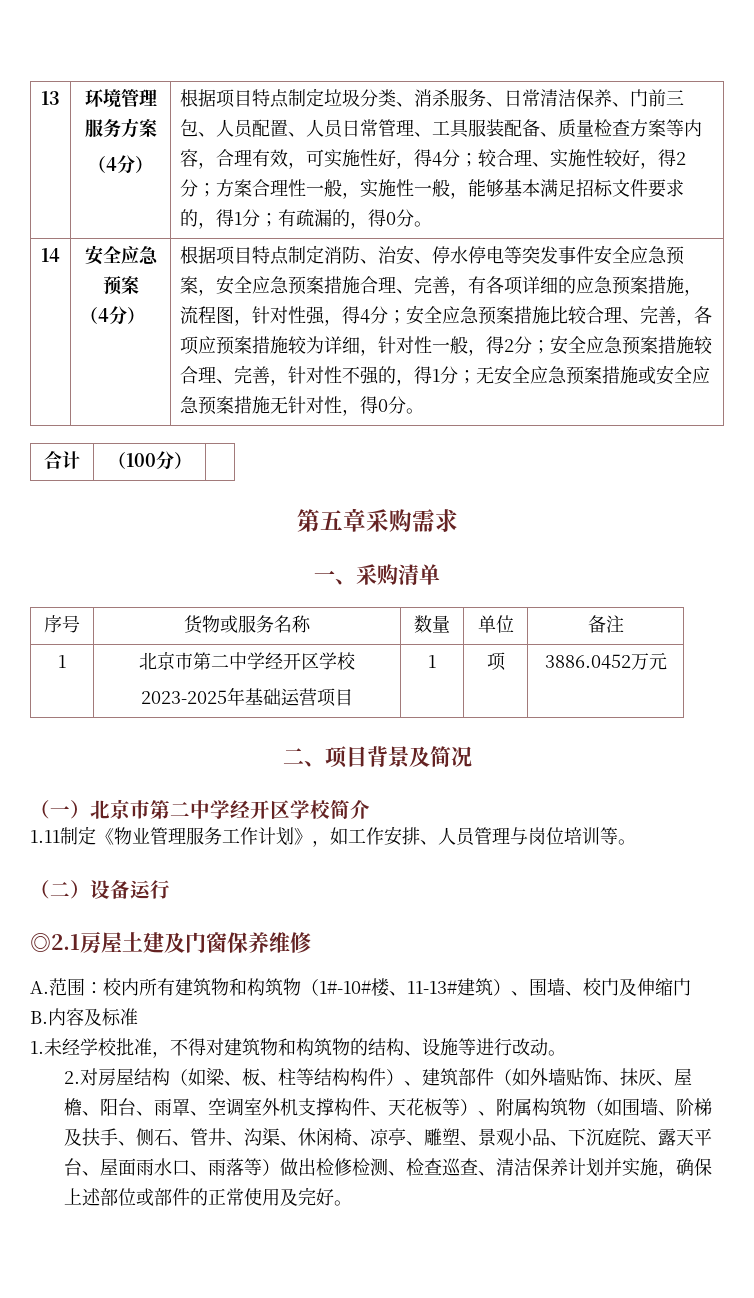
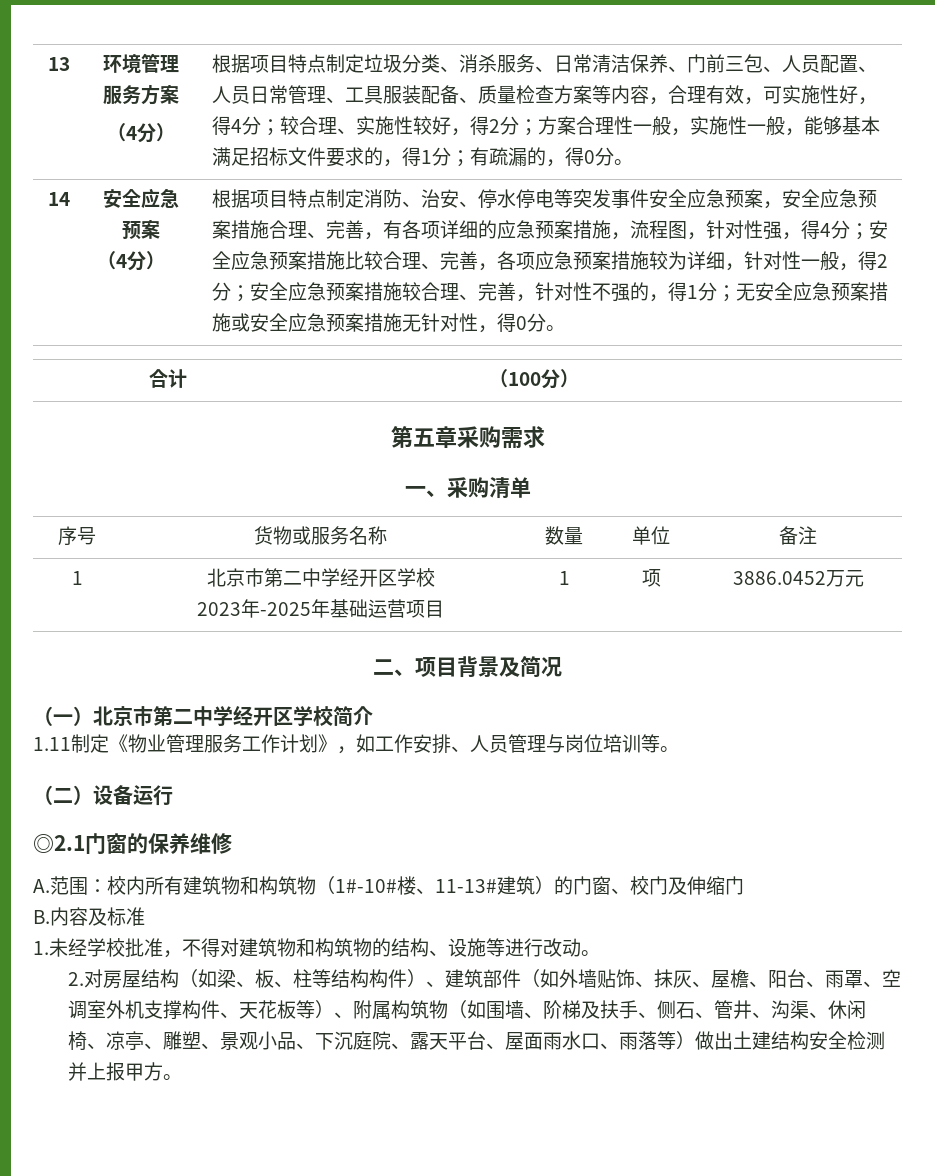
- 安全应急预案措施比较合理、完善，各项应预案措施较为详细，针对性一般，得2分；
+ 安全应急预案措施比较合理、完善，各项应急预案措施较为详细，针对性一般，得2分；
  1 | 北京市第二中学经开区学校
- 2023-2025年基础运营项目 | 1 | 项 | 3886.0452万元
+ 2023年-2025年基础运营项目 | 1 | 项 | 3886.0452万元
- ◎2.1房屋土建及门窗保养维修
+ ◎2.1门窗的保养维修
- A.范围：校内所有建筑物和构筑物（1#-10#楼、11-13#建筑）、围墙、校门及伸缩门
+ A.范围：校内所有建筑物和构筑物（1#-10#楼、11-13#建筑）的门窗、校门及伸缩门
- 2.对房屋结构（如梁、板、柱等结构构件）、建筑部件（如外墙贴饰、抹灰、屋檐、阳台、雨罩、空调室外机支撑构件、天花板等）、附属构筑物（如围墙、阶梯及扶手、侧石、管井、沟渠、休闲椅、凉亭、雕塑、景观小品、下沉庭院、露天平台、屋面雨水口、雨落等）做出检修检测、检查巡查、清洁保养计划并实施，确保上述部位或部件的正常使用及完好。
+ 2.对房屋结构（如梁、板、柱等结构构件）、建筑部件（如外墙贴饰、抹灰、屋檐、阳台、雨罩、空调室外机支撑构件、天花板等）、附属构筑物（如围墙、阶梯及扶手、侧石、管井、沟渠、休闲椅、凉亭、雕塑、景观小品、下沉庭院、露天平台、屋面雨水口、雨落等）做出土建结构安全检测并上报甲方。

